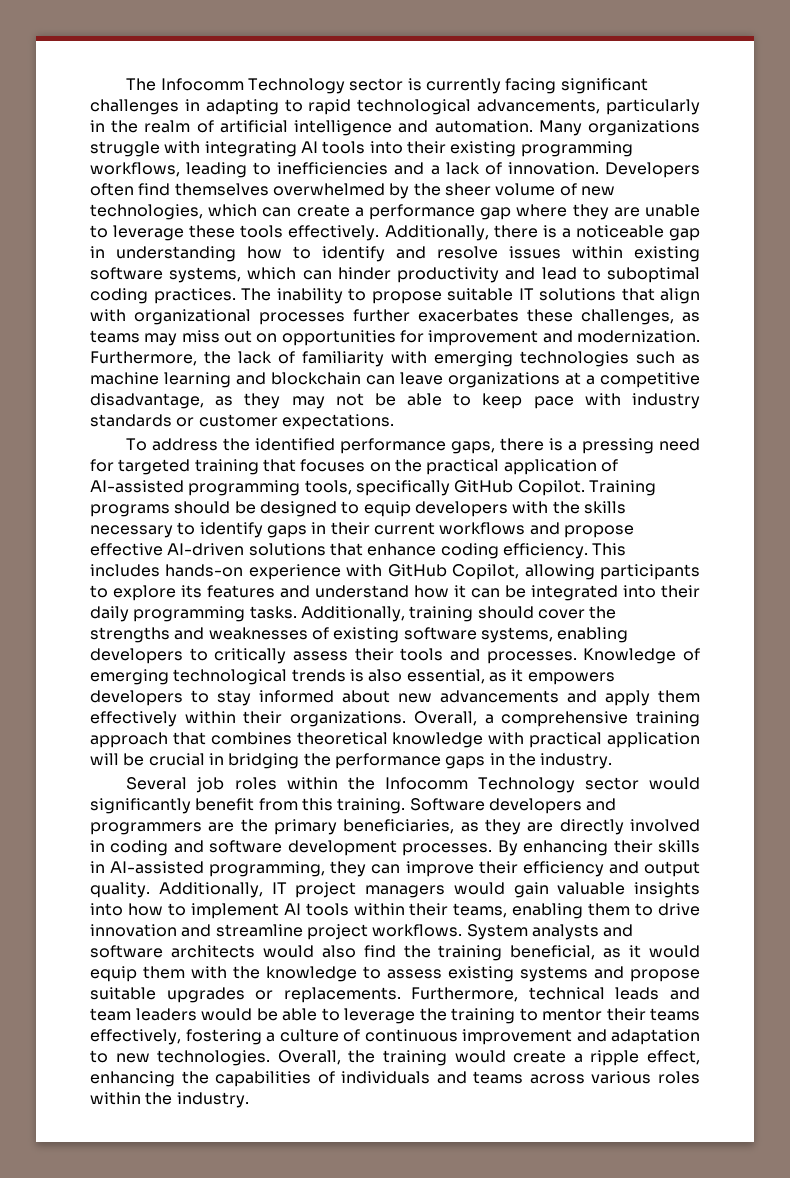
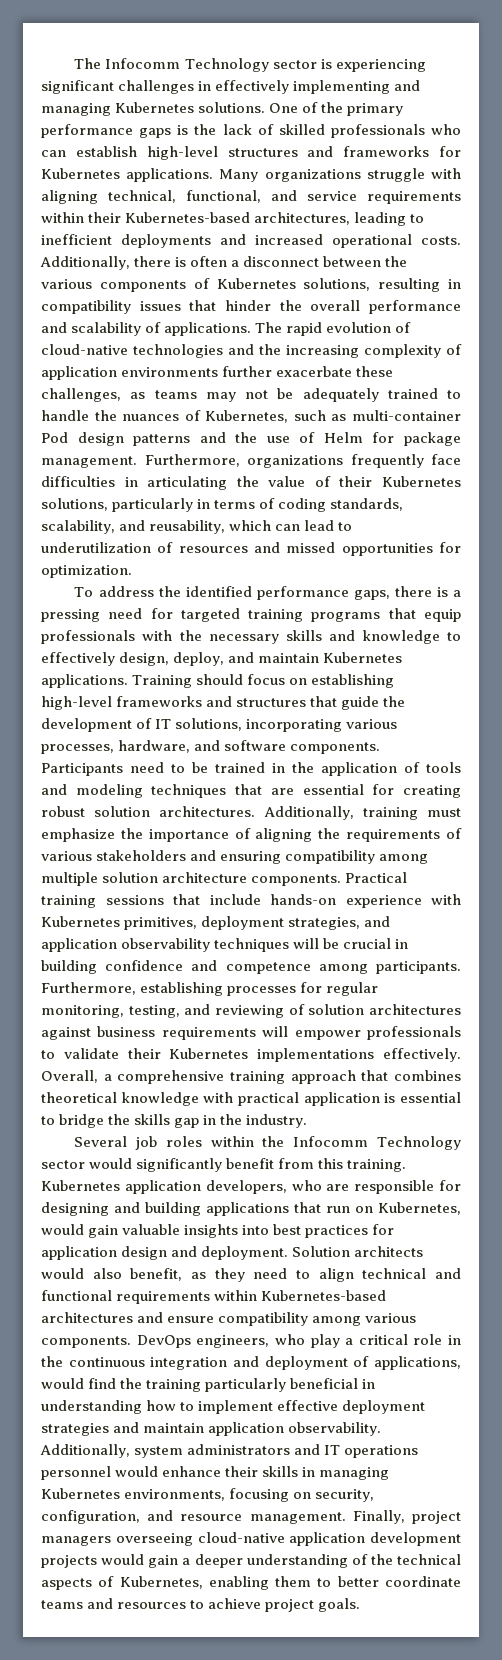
- The Infocomm Technology sector is currently facing significant challenges in adapting to rapid technological advancements, particularly in the realm of artificial intelligence and automation. Many organizations struggle with integrating AI tools into their existing programming workflows, leading to inefficiencies and a lack of innovation. Developers often find themselves overwhelmed by the sheer volume of new technologies, which can create a performance gap where they are unable to leverage these tools effectively. Additionally, there is a noticeable gap in understanding how to identify and resolve issues within existing software systems, which can hinder productivity and lead to suboptimal coding practices. The inability to propose suitable IT solutions that align with organizational processes further exacerbates these challenges, as teams may miss out on opportunities for improvement and modernization. Furthermore, the lack of familiarity with emerging technologies such as machine learning and blockchain can leave organizations at a competitive disadvantage, as they may not be able to keep pace with industry standards or customer expectations.
+ The Infocomm Technology sector is experiencing significant challenges in effectively implementing and managing Kubernetes solutions. One of the primary performance gaps is the lack of skilled professionals who can establish high-level structures and frameworks for Kubernetes applications. Many organizations struggle with aligning technical, functional, and service requirements within their Kubernetes-based architectures, leading to inefficient deployments and increased operational costs. Additionally, there is often a disconnect between the various components of Kubernetes solutions, resulting in compatibility issues that hinder the overall performance and scalability of applications. The rapid evolution of cloud-native technologies and the increasing complexity of application environments further exacerbate these challenges, as teams may not be adequately trained to handle the nuances of Kubernetes, such as multi-container Pod design patterns and the use of Helm for package management. Furthermore, organizations frequently face difficulties in articulating the value of their Kubernetes solutions, particularly in terms of coding standards, scalability, and reusability, which can lead to underutilization of resources and missed opportunities for optimization.
- To address the identified performance gaps, there is a pressing need for targeted training that focuses on the practical application of AI-assisted programming tools, specifically GitHub Copilot. Training programs should be designed to equip developers with the skills necessary to identify gaps in their current workflows and propose effective AI-driven solutions that enhance coding efficiency. This includes hands-on experience with GitHub Copilot, allowing participants to explore its features and understand how it can be integrated into their daily programming tasks. Additionally, training should cover the strengths and weaknesses of existing software systems, enabling developers to critically assess their tools and processes. Knowledge of emerging technological trends is also essential, as it empowers developers to stay informed about new advancements and apply them effectively within their organizations.
+ To address the identified performance gaps, there is a pressing need for targeted training programs that equip professionals with the necessary skills and knowledge to effectively design, deploy, and maintain Kubernetes applications. Training should focus on establishing high-level frameworks and structures that guide the development of IT solutions, incorporating various processes, hardware, and software components. Participants need to be trained in the application of tools and modeling techniques that are essential for creating robust solution architectures. Additionally, training must emphasize the importance of aligning the requirements of various stakeholders and ensuring compatibility among multiple solution architecture components. Practical training sessions that include hands-on experience with Kubernetes primitives, deployment strategies, and application observability techniques will be crucial in building confidence and competence among participants. Furthermore, establishing processes for regular monitoring, testing, and reviewing of solution architectures against business requirements will empower professionals to validate their Kubernetes implementations effectively.
- Overall, a comprehensive training approach that combines theoretical knowledge with practical application will be crucial in bridging the performance gaps in the industry.
+ Overall, a comprehensive training approach that combines theoretical knowledge with practical application is essential to bridge the skills gap in the industry.
- Software developers and programmers are the primary beneficiaries, as they are directly involved in coding and software development processes. By enhancing their skills in AI-assisted programming, they can improve their efficiency and output quality. Additionally, IT project managers would gain valuable insights into how to implement AI tools within their teams, enabling them to drive innovation and streamline project workflows. System analysts and software architects would also find the training beneficial, as it would equip them with the knowledge to assess existing systems and propose suitable upgrades or replacements. Furthermore, technical leads and team leaders would be able to leverage the training to mentor their teams effectively, fostering a culture of continuous improvement and adaptation to new technologies. Overall, the training would create a ripple effect, enhancing the capabilities of individuals and teams across various roles within the industry.
+ Kubernetes application developers, who are responsible for designing and building applications that run on Kubernetes, would gain valuable insights into best practices for application design and deployment. Solution architects would also benefit, as they need to align technical and functional requirements within Kubernetes-based architectures and ensure compatibility among various components. DevOps engineers, who play a critical role in the continuous integration and deployment of applications, would find the training particularly beneficial in understanding how to implement effective deployment strategies and maintain application observability. Additionally, system administrators and IT operations personnel would enhance their skills in managing Kubernetes environments, focusing on security, configuration, and resource management. Finally, project managers overseeing cloud-native application development projects would gain a deeper understanding of the technical aspects of Kubernetes, enabling them to better coordinate teams and resources to achieve project goals.

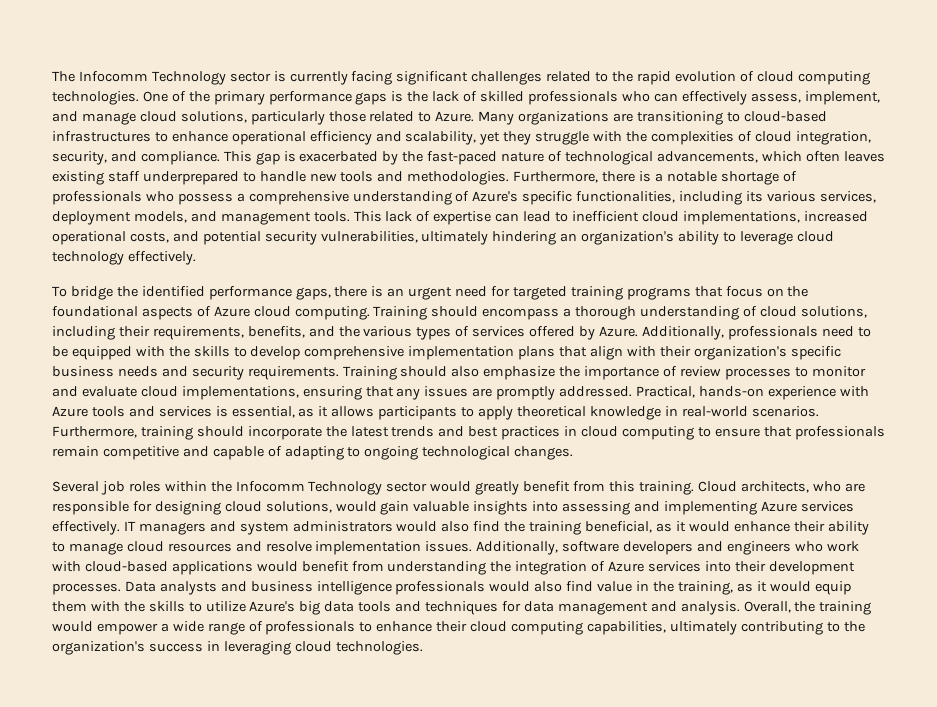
- The Infocomm Technology sector is experiencing significant challenges in effectively implementing and managing Kubernetes solutions.
+ The Infocomm Technology sector is currently facing significant challenges related to the rapid evolution of cloud computing technologies.
- One of the primary performance gaps is the lack of skilled professionals who can establish high-level structures and frameworks for Kubernetes applications. Many organizations struggle with aligning technical, functional, and service requirements within their Kubernetes-based architectures, leading to inefficient deployments and increased operational costs. Additionally, there is often a disconnect between the various components of Kubernetes solutions, resulting in compatibility issues that hinder the overall performance and scalability of applications. The rapid evolution of cloud-native technologies and the increasing complexity of application environments further exacerbate these challenges, as teams may not be adequately trained to handle the nuances of Kubernetes, such as multi-container Pod design patterns and the use of Helm for package management. Furthermore, organizations frequently face difficulties in articulating the value of their Kubernetes solutions, particularly in terms of coding standards, scalability, and reusability, which can lead to underutilization of resources and missed opportunities for optimization.
+ One of the primary performance gaps is the lack of skilled professionals who can effectively assess, implement, and manage cloud solutions, particularly those related to Azure. Many organizations are transitioning to cloud-based infrastructures to enhance operational efficiency and scalability, yet they struggle with the complexities of cloud integration, security, and compliance. This gap is exacerbated by the fast-paced nature of technological advancements, which often leaves existing staff underprepared to handle new tools and methodologies. Furthermore, there is a notable shortage of professionals who possess a comprehensive understanding of Azure's specific functionalities, including its various services, deployment models, and management tools. This lack of expertise can lead to inefficient cloud implementations, increased operational costs, and potential security vulnerabilities, ultimately hindering an organization's ability to leverage cloud technology effectively.
- To address the identified performance gaps, there is a pressing need for targeted training programs that equip professionals with the necessary skills and knowledge to effectively design, deploy, and maintain Kubernetes applications. Training should focus on establishing high-level frameworks and structures that guide the development of IT solutions, incorporating various processes, hardware, and software components. Participants need to be trained in the application of tools and modeling techniques that are essential for creating robust solution architectures. Additionally, training must emphasize the importance of aligning the requirements of various stakeholders and ensuring compatibility among multiple solution architecture components. Practical training sessions that include hands-on experience with Kubernetes primitives, deployment strategies, and application observability techniques will be crucial in building confidence and competence among participants. Furthermore, establishing processes for regular monitoring, testing, and reviewing of solution architectures against business requirements will empower professionals to validate their Kubernetes implementations effectively. Overall, a comprehensive training approach that combines theoretical knowledge with practical application is essential to bridge the skills gap in the industry.
+ To bridge the identified performance gaps, there is an urgent need for targeted training programs that focus on the foundational aspects of Azure cloud computing. Training should encompass a thorough understanding of cloud solutions, including their requirements, benefits, and the various types of services offered by Azure. Additionally, professionals need to be equipped with the skills to develop comprehensive implementation plans that align with their organization's specific business needs and security requirements. Training should also emphasize the importance of review processes to monitor and evaluate cloud implementations, ensuring that any issues are promptly addressed. Practical, hands-on experience with Azure tools and services is essential, as it allows participants to apply theoretical knowledge in real-world scenarios. Furthermore, training should incorporate the latest trends and best practices in cloud computing to ensure that professionals remain competitive and capable of adapting to ongoing technological changes.
- Several job roles within the Infocomm Technology sector would significantly benefit from this training.
+ Several job roles within the Infocomm Technology sector would greatly benefit from this training.
- Kubernetes application developers, who are responsible for designing and building applications that run on Kubernetes, would gain valuable insights into best practices for application design and deployment. Solution architects would also benefit, as they need to align technical and functional requirements within Kubernetes-based architectures and ensure compatibility among various components. DevOps engineers, who play a critical role in the continuous integration and deployment of applications, would find the training particularly beneficial in understanding how to implement effective deployment strategies and maintain application observability. Additionally, system administrators and IT operations personnel would enhance their skills in managing Kubernetes environments, focusing on security, configuration, and resource management. Finally, project managers overseeing cloud-native application development projects would gain a deeper understanding of the technical aspects of Kubernetes, enabling them to better coordinate teams and resources to achieve project goals.
+ Cloud architects, who are responsible for designing cloud solutions, would gain valuable insights into assessing and implementing Azure services effectively. IT managers and system administrators would also find the training beneficial, as it would enhance their ability to manage cloud resources and resolve implementation issues. Additionally, software developers and engineers who work with cloud-based applications would benefit from understanding the integration of Azure services into their development processes. Data analysts and business intelligence professionals would also find value in the training, as it would equip them with the skills to utilize Azure's big data tools and techniques for data management and analysis. Overall, the training would empower a wide range of professionals to enhance their cloud computing capabilities, ultimately contributing to the organization's success in leveraging cloud technologies.

